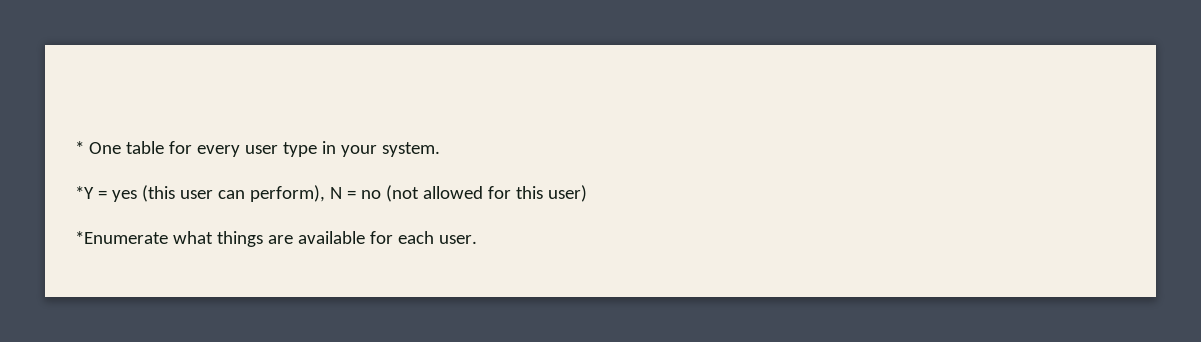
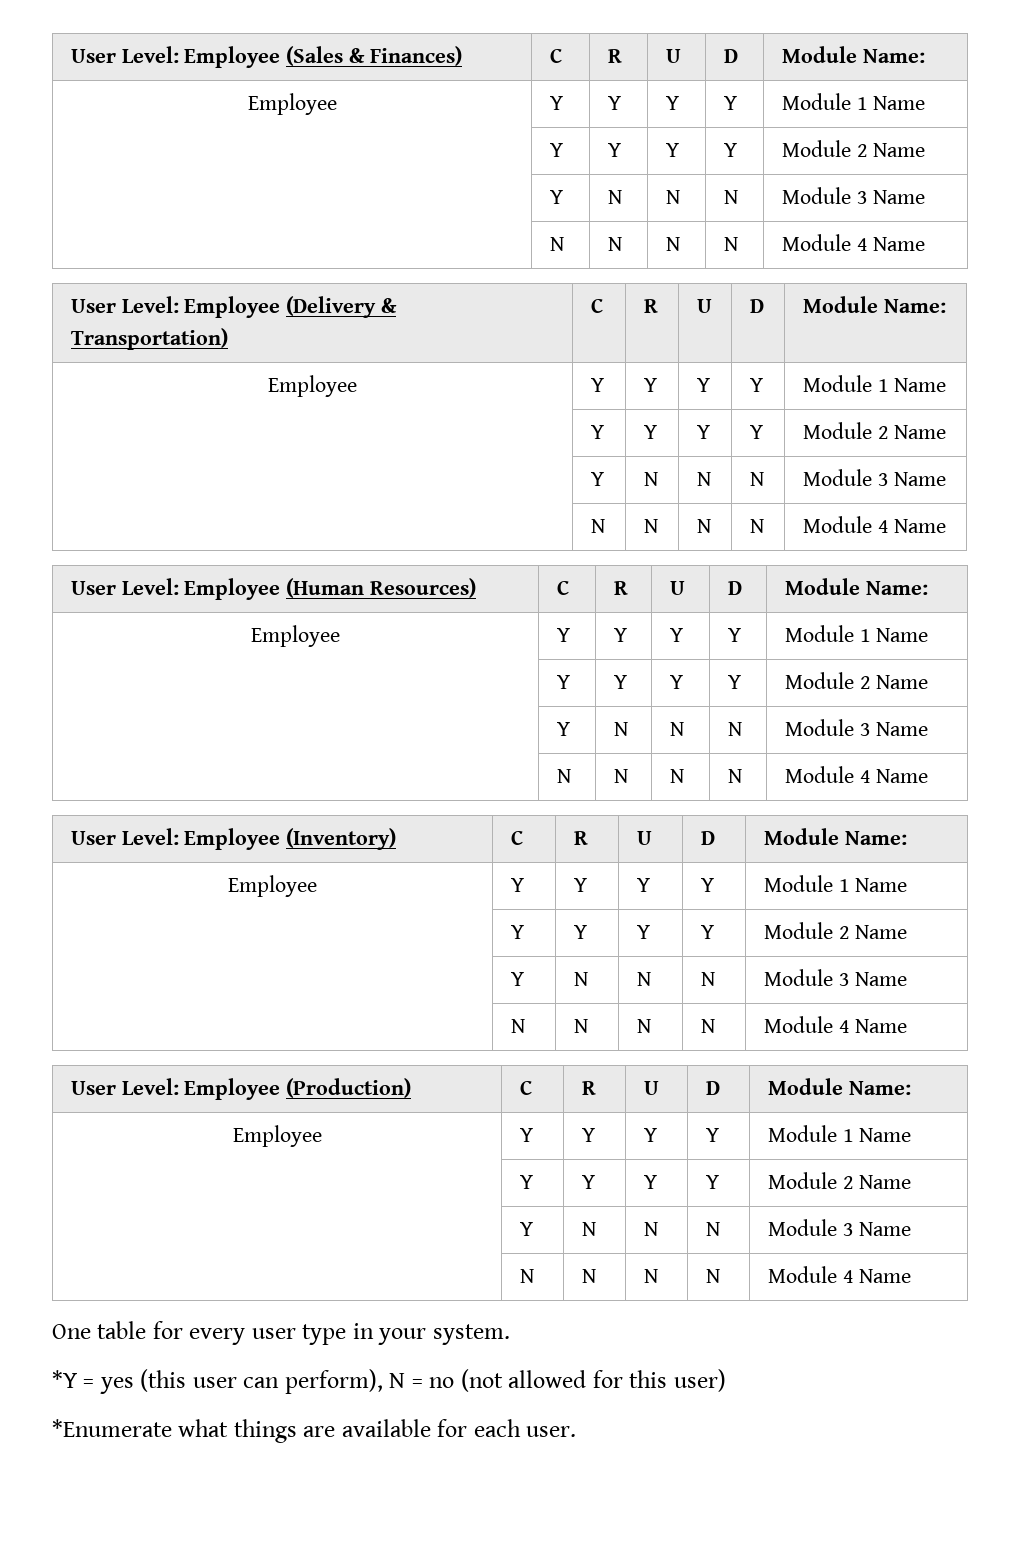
- * One table for every user type in your system.
+ User Level: Employee (Sales & Finances) | C | R | U | D | Module Name:
+ Employee | Y | Y | Y | Y | Module 1 Name
+ | Y | Y | Y | Y | Module 2 Name
+ | Y | N | N | N | Module 3 Name
+ | N | N | N | N | Module 4 Name
+ User Level: Employee (Delivery & Transportation) | C | R | U | D | Module Name:
+ Employee | Y | Y | Y | Y | Module 1 Name
+ | Y | Y | Y | Y | Module 2 Name
+ | Y | N | N | N | Module 3 Name
+ | N | N | N | N | Module 4 Name
+ User Level: Employee (Human Resources) | C | R | U | D | Module Name:
+ Employee | Y | Y | Y | Y | Module 1 Name
+ | Y | Y | Y | Y | Module 2 Name
+ | Y | N | N | N | Module 3 Name
+ | N | N | N | N | Module 4 Name
+ User Level: Employee (Inventory) | C | R | U | D | Module Name:
+ Employee | Y | Y | Y | Y | Module 1 Name
+ | Y | Y | Y | Y | Module 2 Name
+ | Y | N | N | N | Module 3 Name
+ | N | N | N | N | Module 4 Name
+ User Level: Employee (Production) | C | R | U | D | Module Name:
+ Employee | Y | Y | Y | Y | Module 1 Name
+ | Y | Y | Y | Y | Module 2 Name
+ | Y | N | N | N | Module 3 Name
+ | N | N | N | N | Module 4 Name
+ One table for every user type in your system.

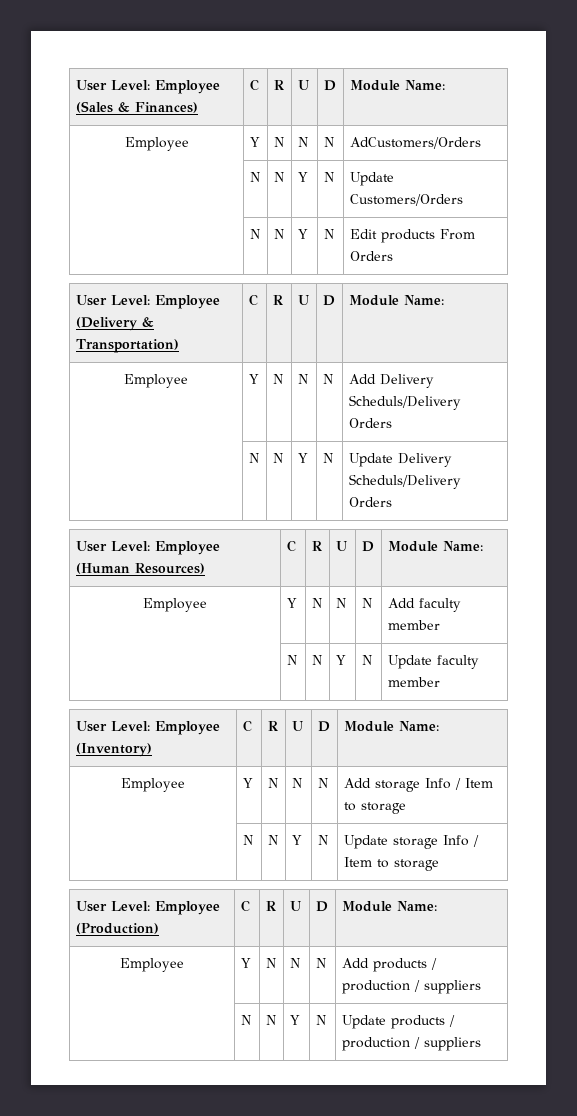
  User Level: Employee (Sales & Finances) | C | R | U | D | Module Name:
- Employee | Y | Y | Y | Y | Module 1 Name
- | Y | Y | Y | Y | Module 2 Name
- | Y | N | N | N | Module 3 Name
- | N | N | N | N | Module 4 Name
+ Employee | Y | N | N | N | AdCustomers/Orders
+ | N | N | Y | N | Update Customers/Orders
+ | N | N | Y | N | Edit products From Orders
  User Level: Employee (Delivery & Transportation) | C | R | U | D | Module Name:
- Employee | Y | Y | Y | Y | Module 1 Name
- | Y | Y | Y | Y | Module 2 Name
- | Y | N | N | N | Module 3 Name
- | N | N | N | N | Module 4 Name
+ Employee | Y | N | N | N | Add Delivery Scheduls/Delivery Orders
+ | N | N | Y | N | Update Delivery Scheduls/Delivery Orders
  User Level: Employee (Human Resources) | C | R | U | D | Module Name:
- Employee | Y | Y | Y | Y | Module 1 Name
- | Y | Y | Y | Y | Module 2 Name
- | Y | N | N | N | Module 3 Name
- | N | N | N | N | Module 4 Name
+ Employee | Y | N | N | N | Add faculty member
+ | N | N | Y | N | Update faculty member
  User Level: Employee (Inventory) | C | R | U | D | Module Name:
- Employee | Y | Y | Y | Y | Module 1 Name
- | Y | Y | Y | Y | Module 2 Name
- | Y | N | N | N | Module 3 Name
- | N | N | N | N | Module 4 Name
+ Employee | Y | N | N | N | Add storage Info / Item to storage
+ | N | N | Y | N | Update storage Info / Item to storage
  User Level: Employee (Production) | C | R | U | D | Module Name:
- Employee | Y | Y | Y | Y | Module 1 Name
- | Y | Y | Y | Y | Module 2 Name
- | Y | N | N | N | Module 3 Name
- | N | N | N | N | Module 4 Name
- One table for every user type in your system.
- *Y = yes (this user can perform), N = no (not allowed for this user)
- *Enumerate what things are available for each user.
+ Employee | Y | N | N | N | Add products / production / suppliers
+ | N | N | Y | N | Update products / production / suppliers

